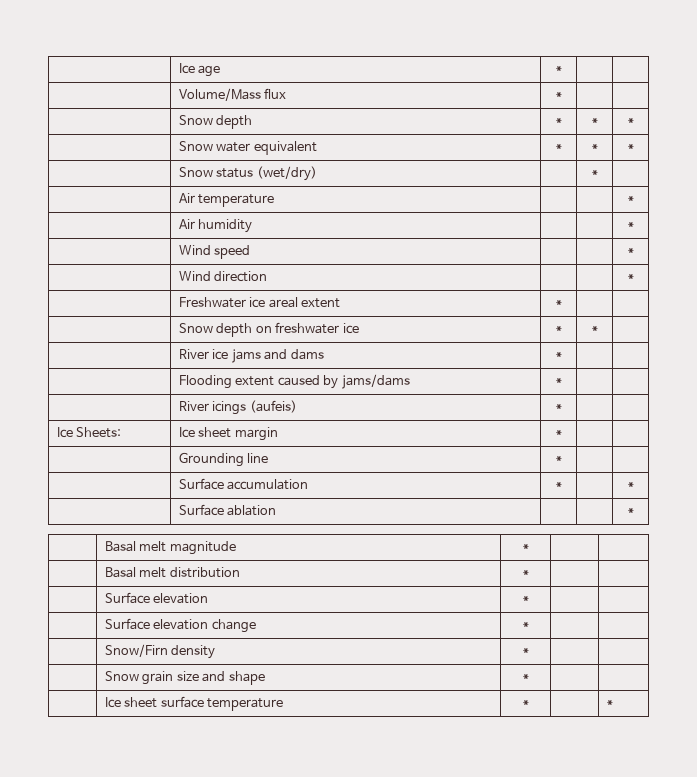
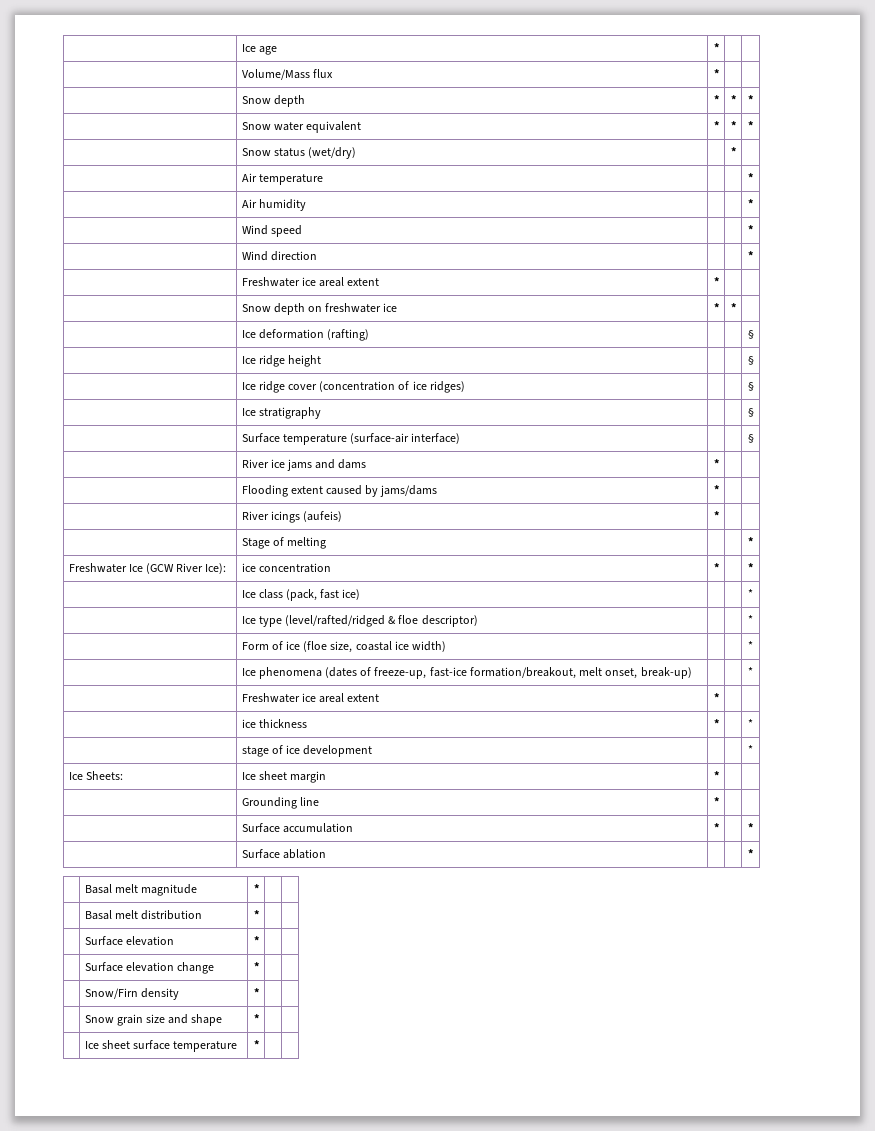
+ | Ice deformation (rafting) | | | §
+ | Ice ridge height | | | §
+ | Ice ridge cover (concentration of ice ridges) | | | §
+ | Ice stratigraphy | | | §
+ | Surface temperature (surface-air interface) | | | §
+ | Stage of melting | | | *
+ Freshwater Ice (GCW River Ice): | ice concentration | * | | *
+ | Ice class (pack, fast ice) | | | *
+ | Ice type (level/rafted/ridged & floe descriptor) | | | *
+ | Form of ice (floe size, coastal ice width) | | | *
+ | Ice phenomena (dates of freeze-up, fast-ice formation/breakout, melt onset, break-up) | | | *
+ | Freshwater ice areal extent | * | |
+ | ice thickness | * | | *
+ | stage of ice development | | | *
- | Ice sheet surface temperature | * | | *
+ | Ice sheet surface temperature | * | |

